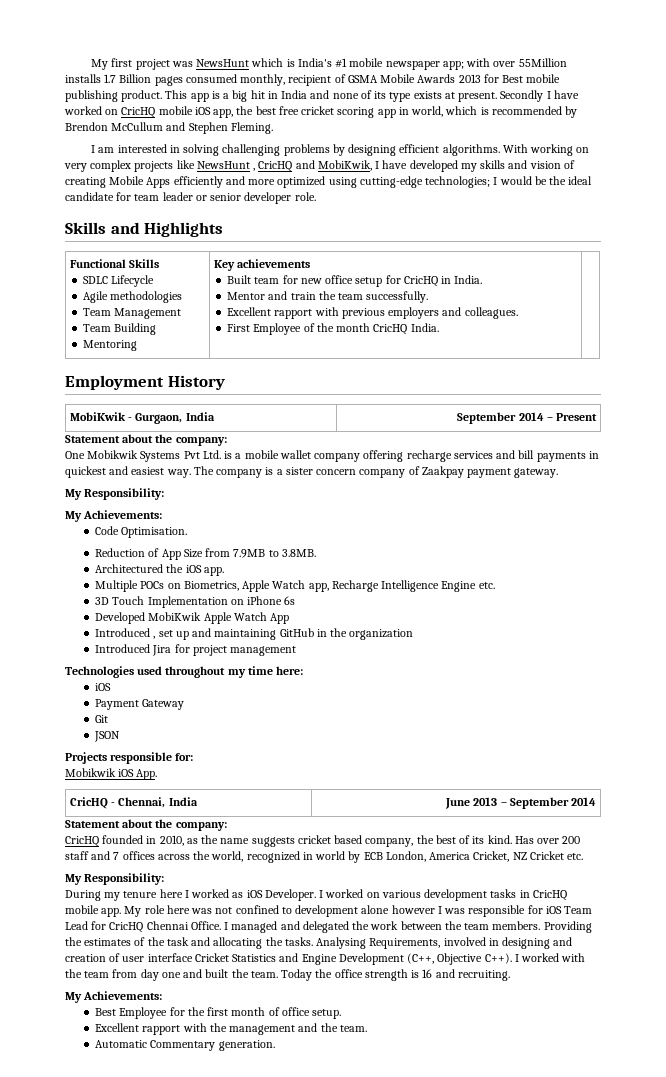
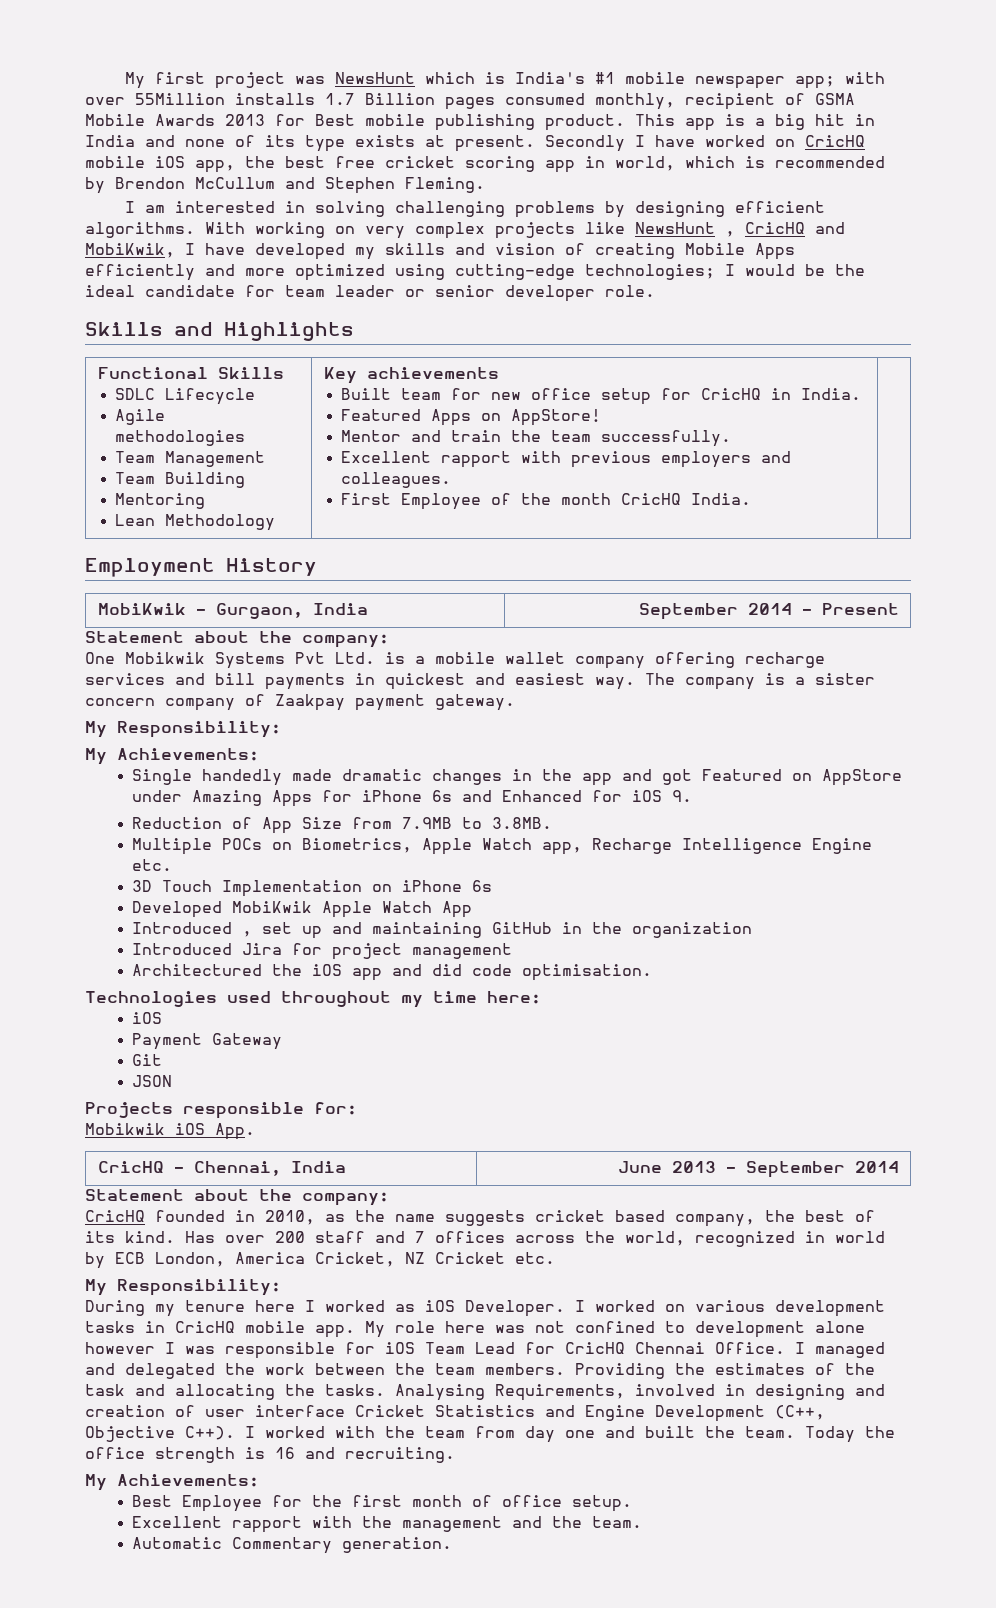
+ Lean Methodology
+ Featured Apps on AppStore!
- Code Optimisation.
+ Single handedly made dramatic changes in the app and got Featured on AppStore under Amazing Apps for iPhone 6s and Enhanced for iOS 9.
- Architectured the iOS app.
+ Architectured the iOS app and did code optimisation.

